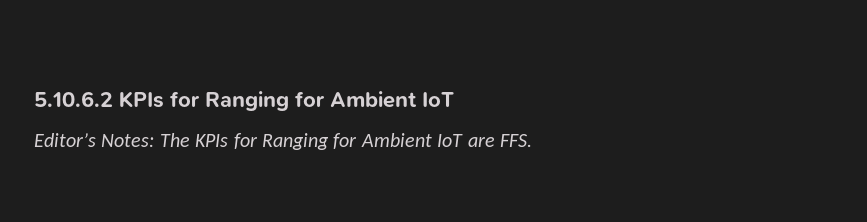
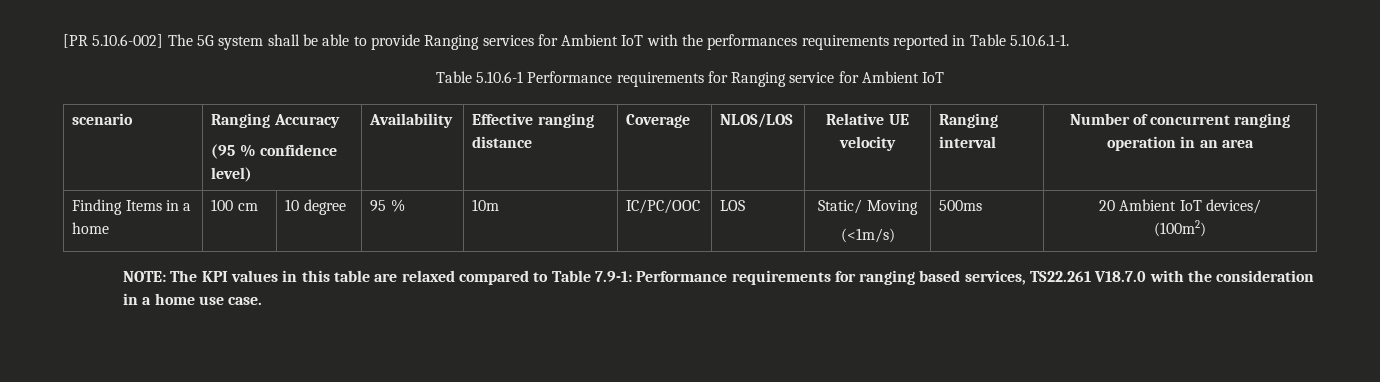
- 5.10.6.2 KPIs for Ranging for Ambient IoT
- Editor’s Notes: The KPIs for Ranging for Ambient IoT are FFS.
+ [PR 5.10.6-002] The 5G system shall be able to provide Ranging services for Ambient IoT with the performances requirements reported in Table 5.10.6.1-1.
+ Table 5.10.6-1 Performance requirements for Ranging service for Ambient IoT
+ scenario | Ranging Accuracy
+ (95 % confidence level) | Availability | Effective ranging distance | Coverage | NLOS/LOS | Relative UE velocity | Ranging interval | Number of concurrent ranging operation in an area
+ Finding Items in a home | 100 cm | 10 degree | 95 % | 10m | IC/PC/OOC | LOS | Static/ Moving
+ (<1m/s) | 500ms | 20 Ambient IoT devices/
+ (100m2)
+ NOTE: The KPI values in this table are relaxed compared to Table 7.9-1: Performance requirements for ranging based services, TS22.261 V18.7.0 with the consideration in a home use case.

